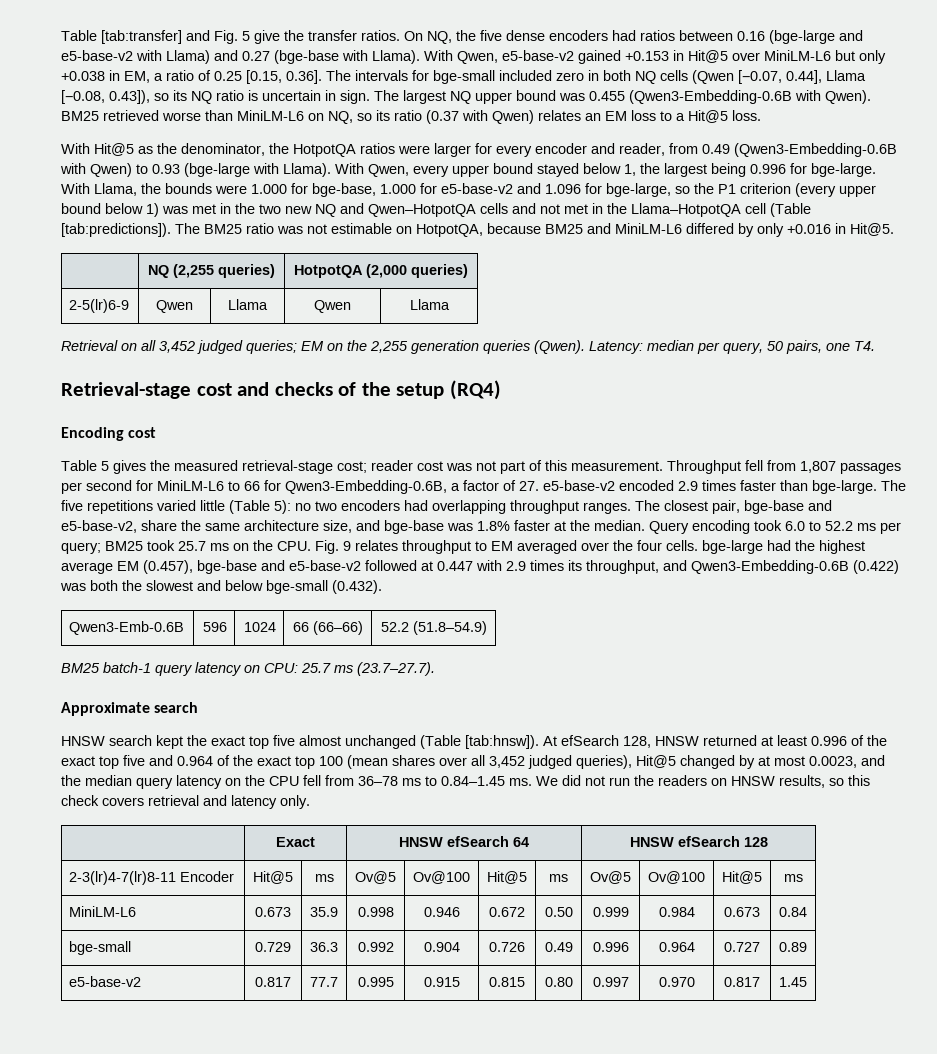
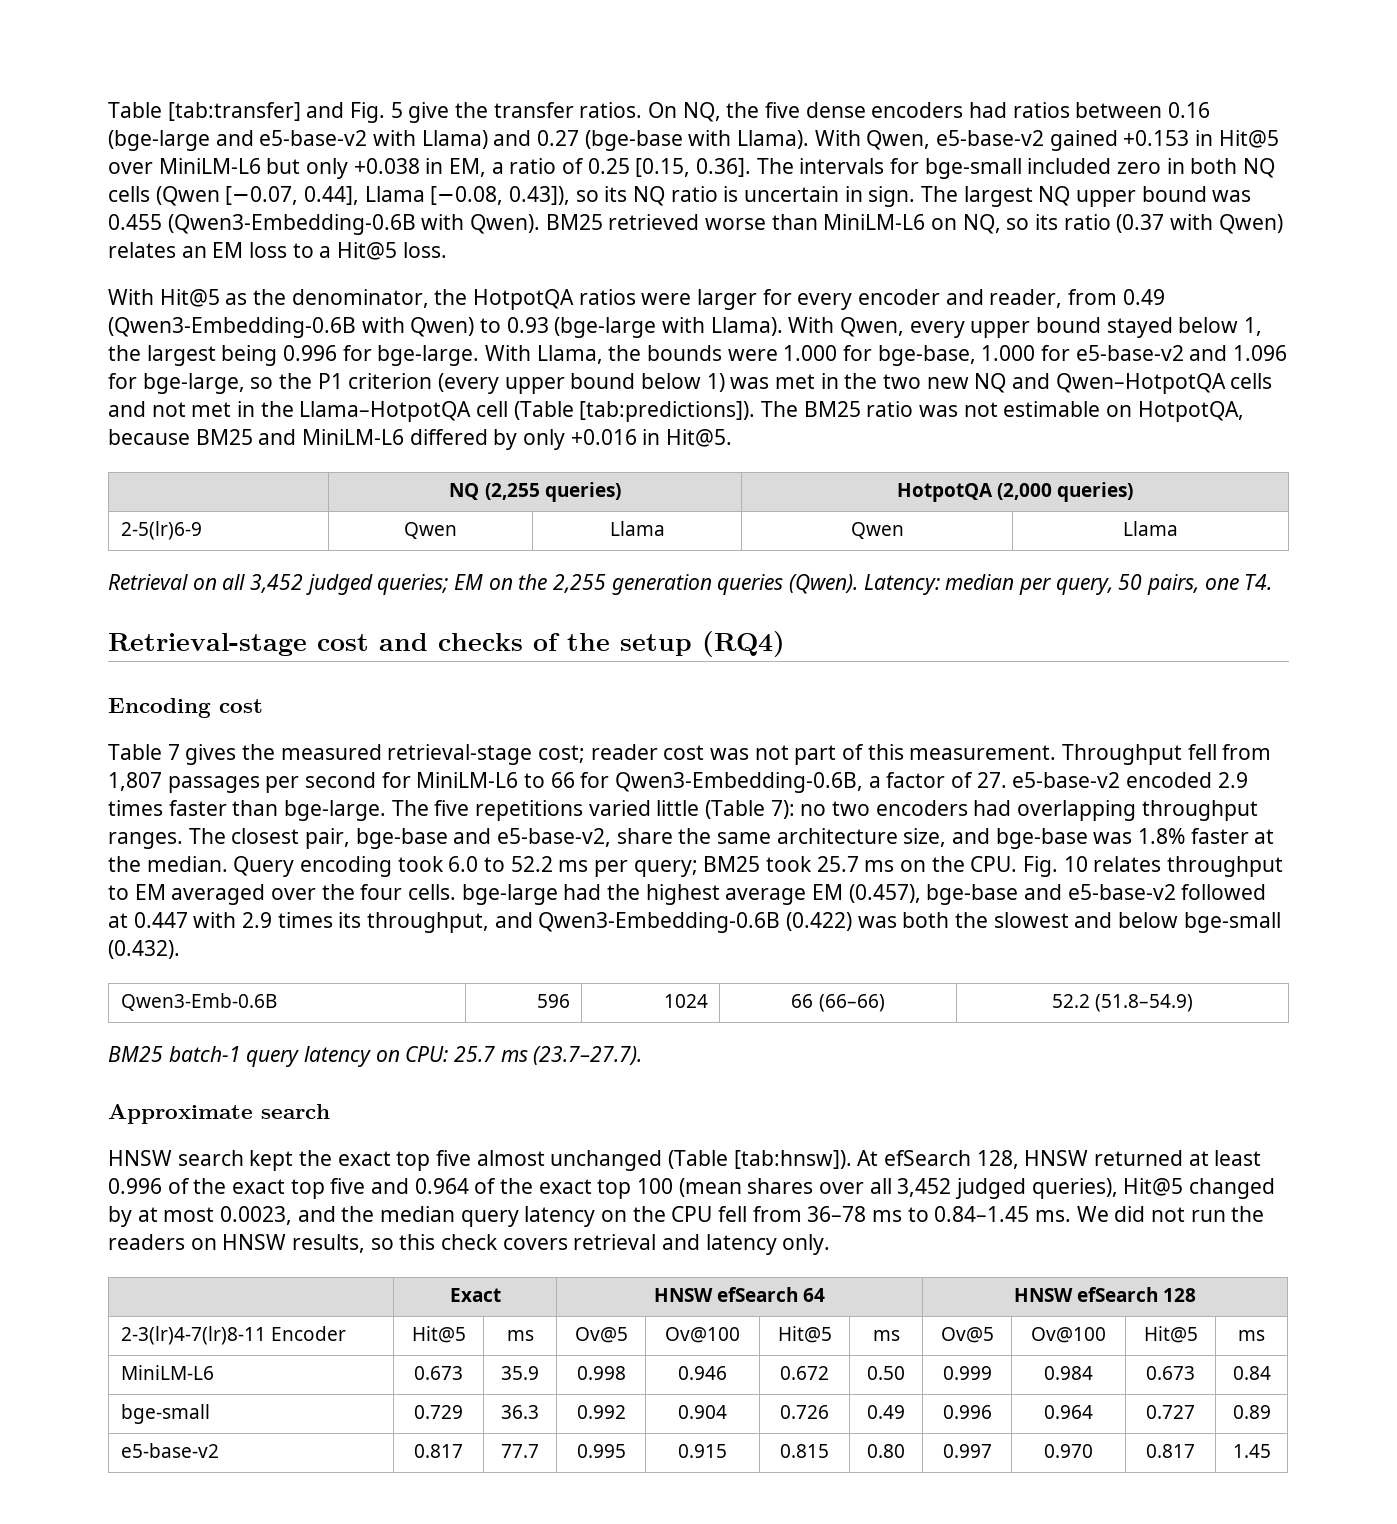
- Table 5 gives the measured retrieval-stage cost; reader cost was not part of this measurement.
+ Table 7 gives the measured retrieval-stage cost; reader cost was not part of this measurement.
- The five repetitions varied little (Table 5): no two encoders had overlapping throughput ranges.
+ The five repetitions varied little (Table 7): no two encoders had overlapping throughput ranges.
- Query encoding took 6.0 to 52.2 ms per query; BM25 took 25.7 ms on the CPU. Fig. 9 relates throughput to EM averaged over the four cells. bge-large had the highest average EM (0.457), bge-base and e5-base-v2 followed at 0.447 with 2.9 times its throughput, and Qwen3-Embedding-0.6B (0.422) was both the slowest and below bge-small (0.432).
+ Query encoding took 6.0 to 52.2 ms per query; BM25 took 25.7 ms on the CPU. Fig. 10 relates throughput to EM averaged over the four cells. bge-large had the highest average EM (0.457), bge-base and e5-base-v2 followed at 0.447 with 2.9 times its throughput, and Qwen3-Embedding-0.6B (0.422) was both the slowest and below bge-small (0.432).

